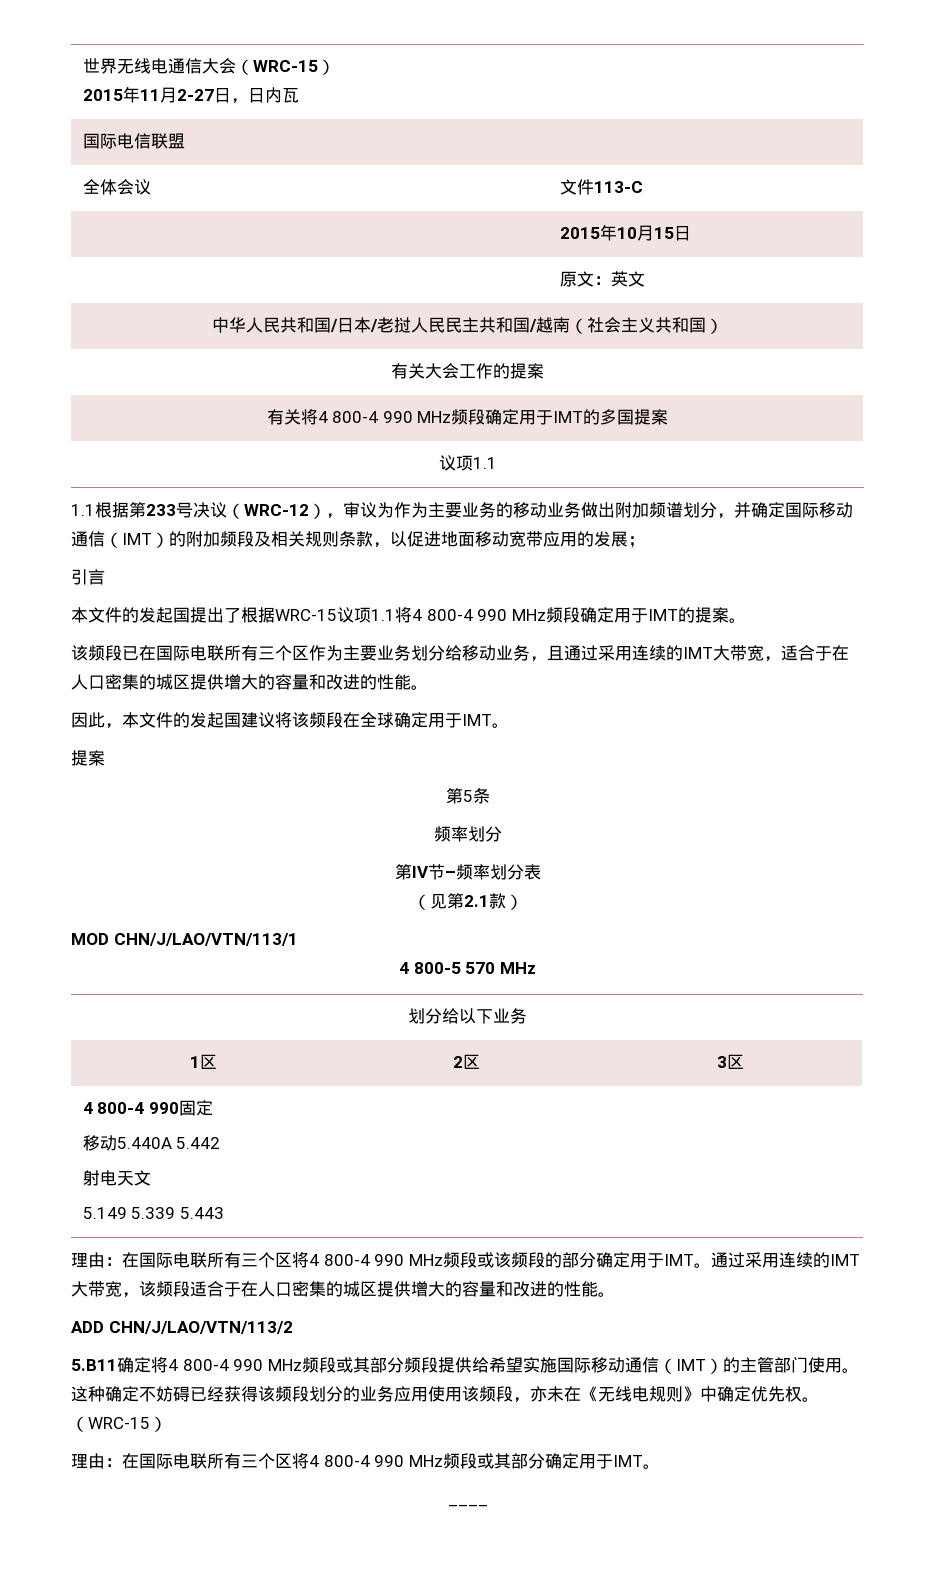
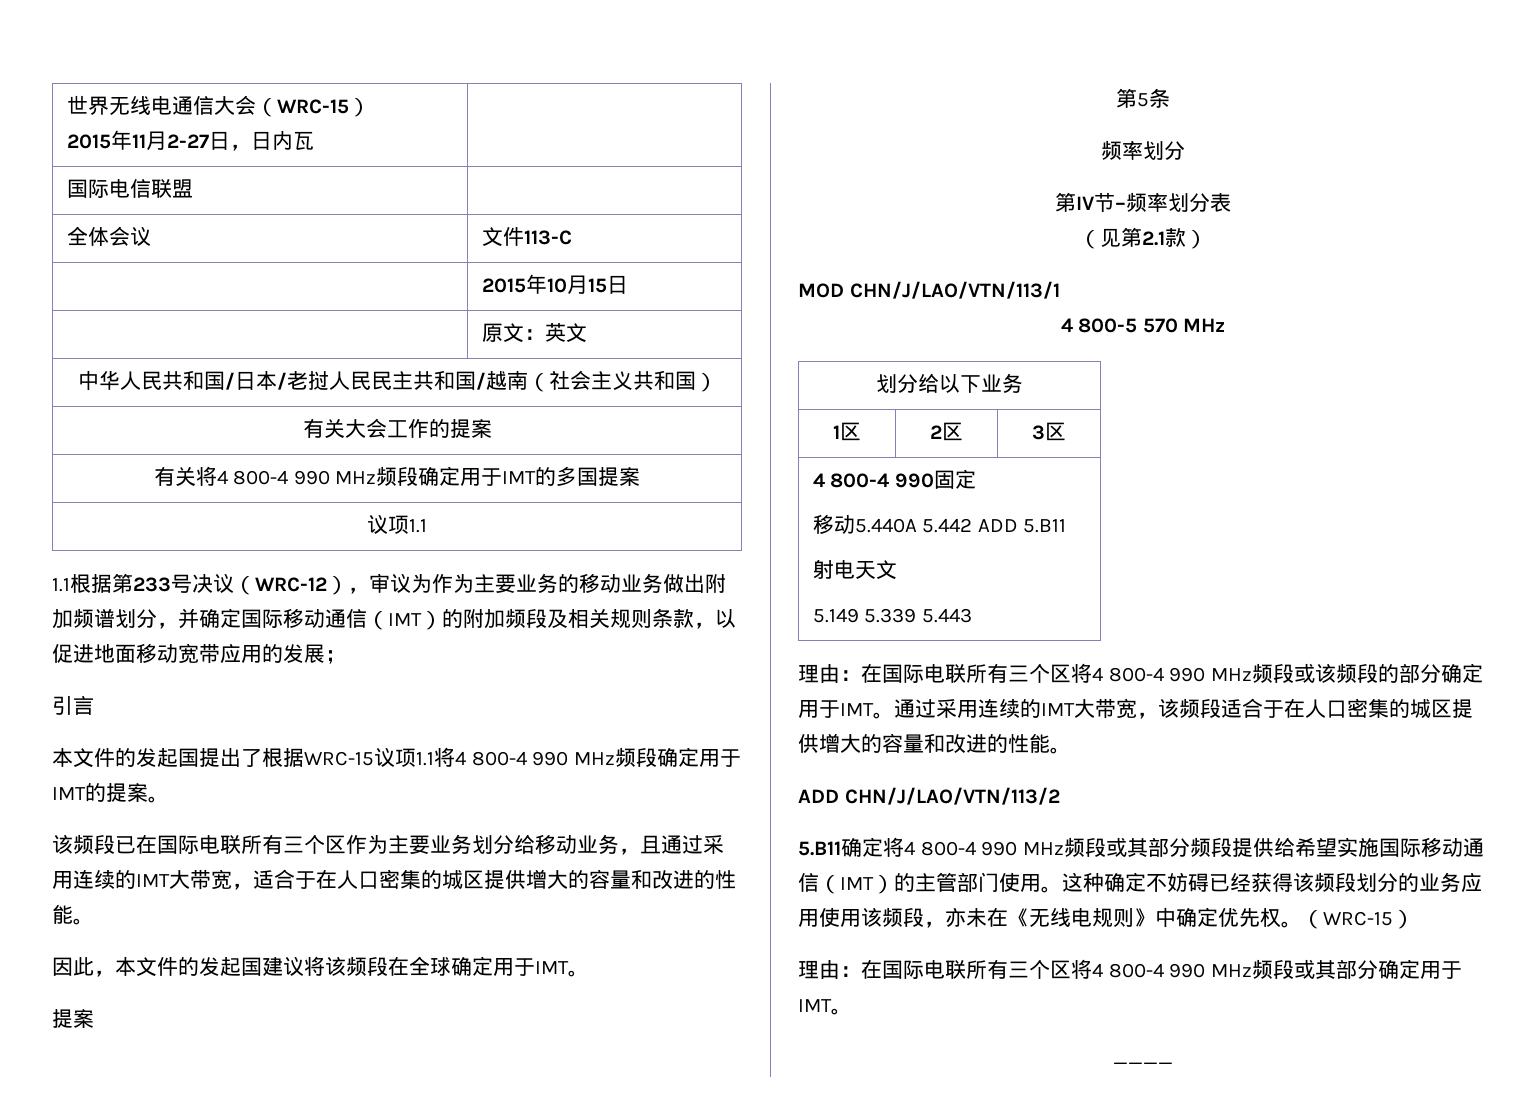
  4 800-4 990固定
- 移动5.440A 5.442
+ 移动5.440A 5.442 ADD 5.B11

